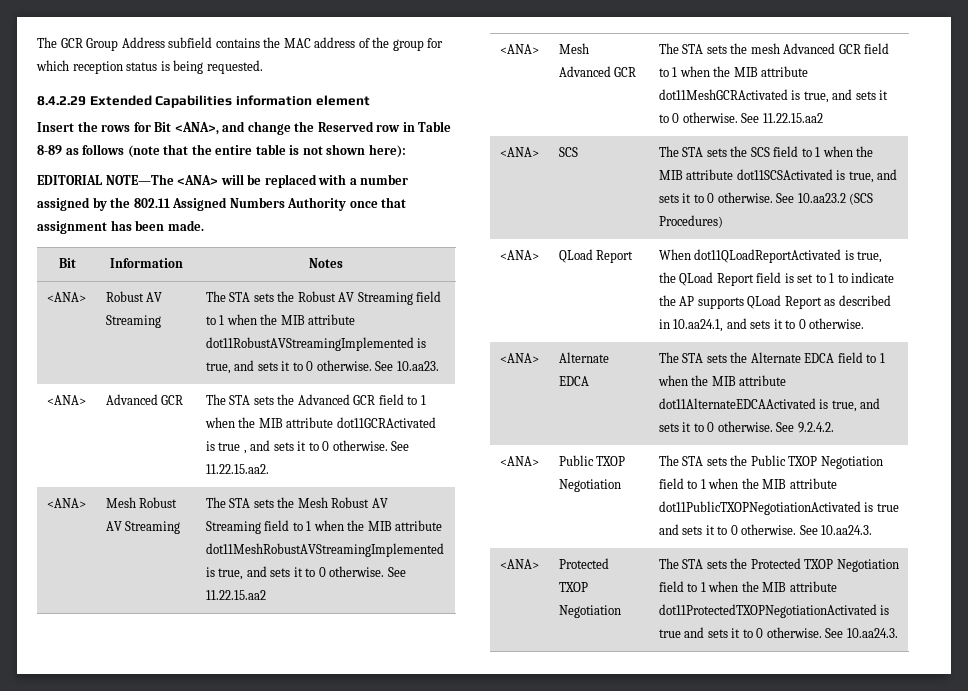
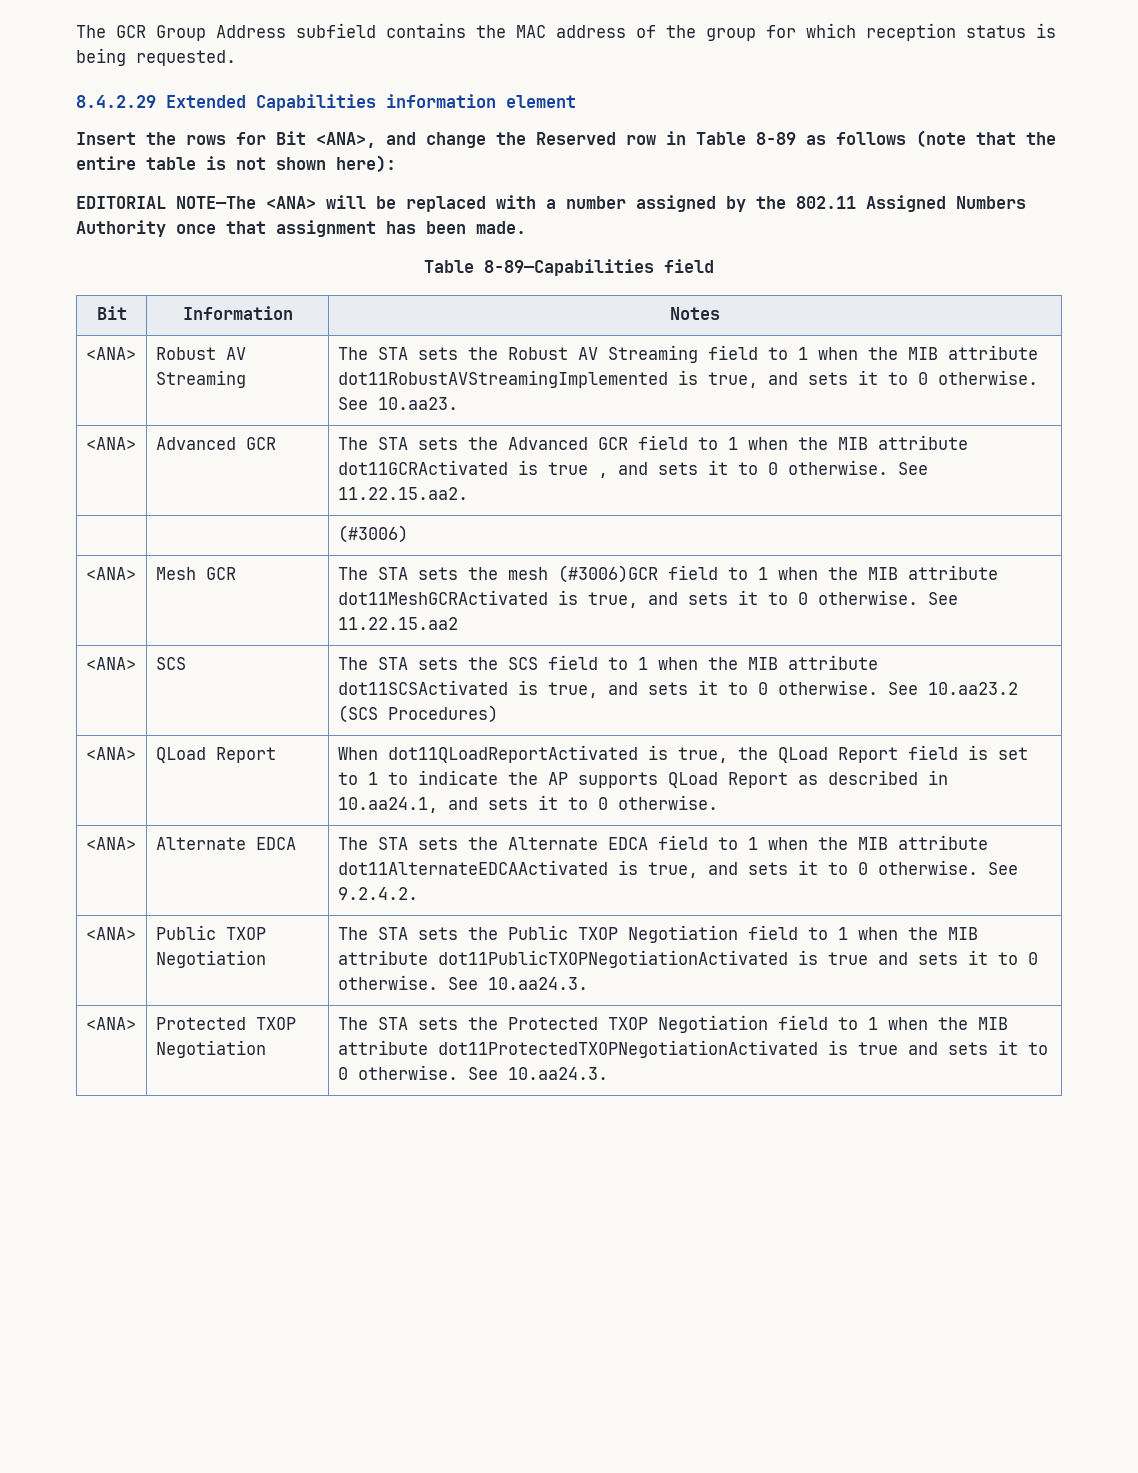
+ Table 8-89—Capabilities field
- <ANA> | Mesh Robust AV Streaming | The STA sets the Mesh Robust AV Streaming field to 1 when the MIB attribute dot11MeshRobustAVStreamingImplemented is true, and sets it to 0 otherwise. See 11.22.15.aa2
- <ANA> | Mesh Advanced GCR | The STA sets the mesh Advanced GCR field to 1 when the MIB attribute dot11MeshGCRActivated is true, and sets it to 0 otherwise. See 11.22.15.aa2
+ | | (#3006)
+ <ANA> | Mesh GCR | The STA sets the mesh (#3006)GCR field to 1 when the MIB attribute dot11MeshGCRActivated is true, and sets it to 0 otherwise. See 11.22.15.aa2

